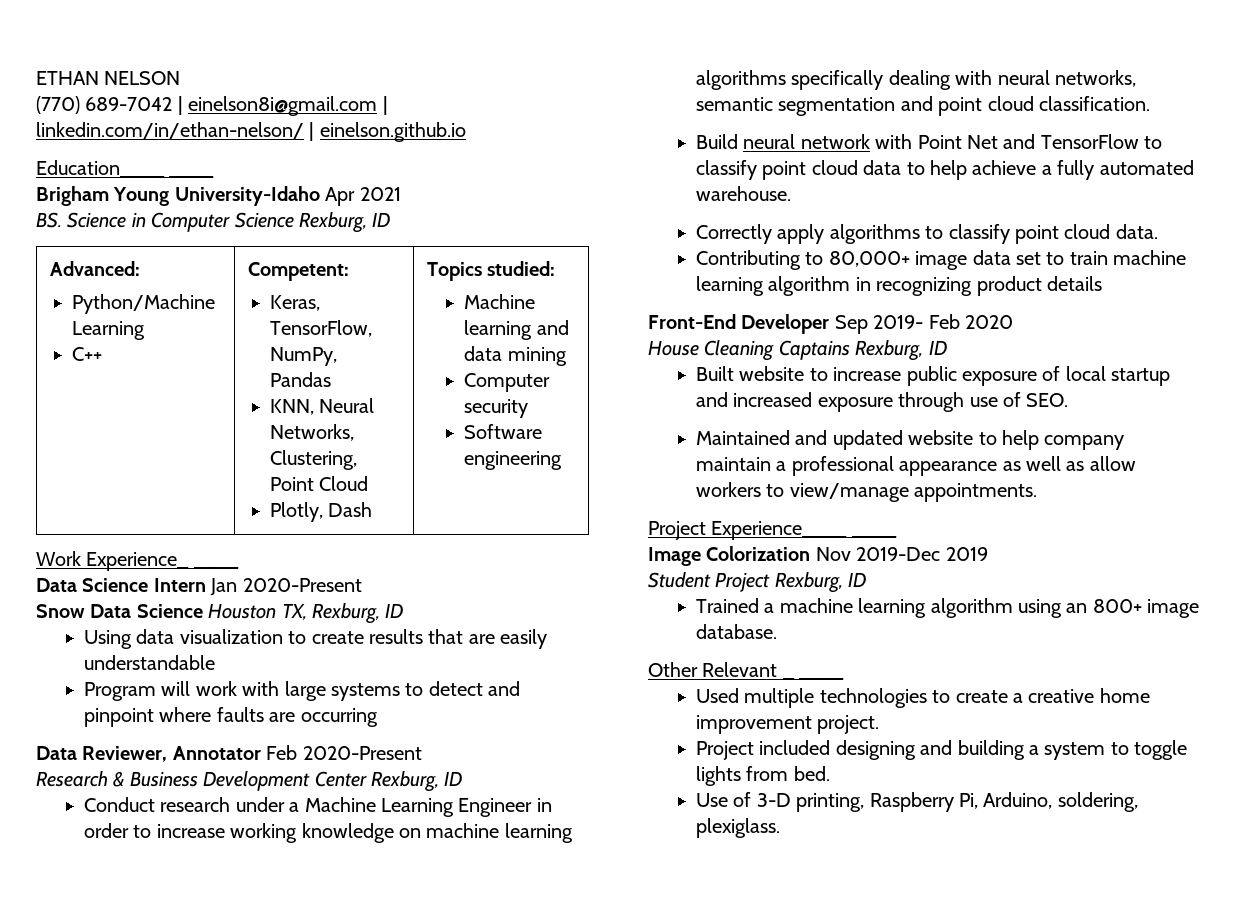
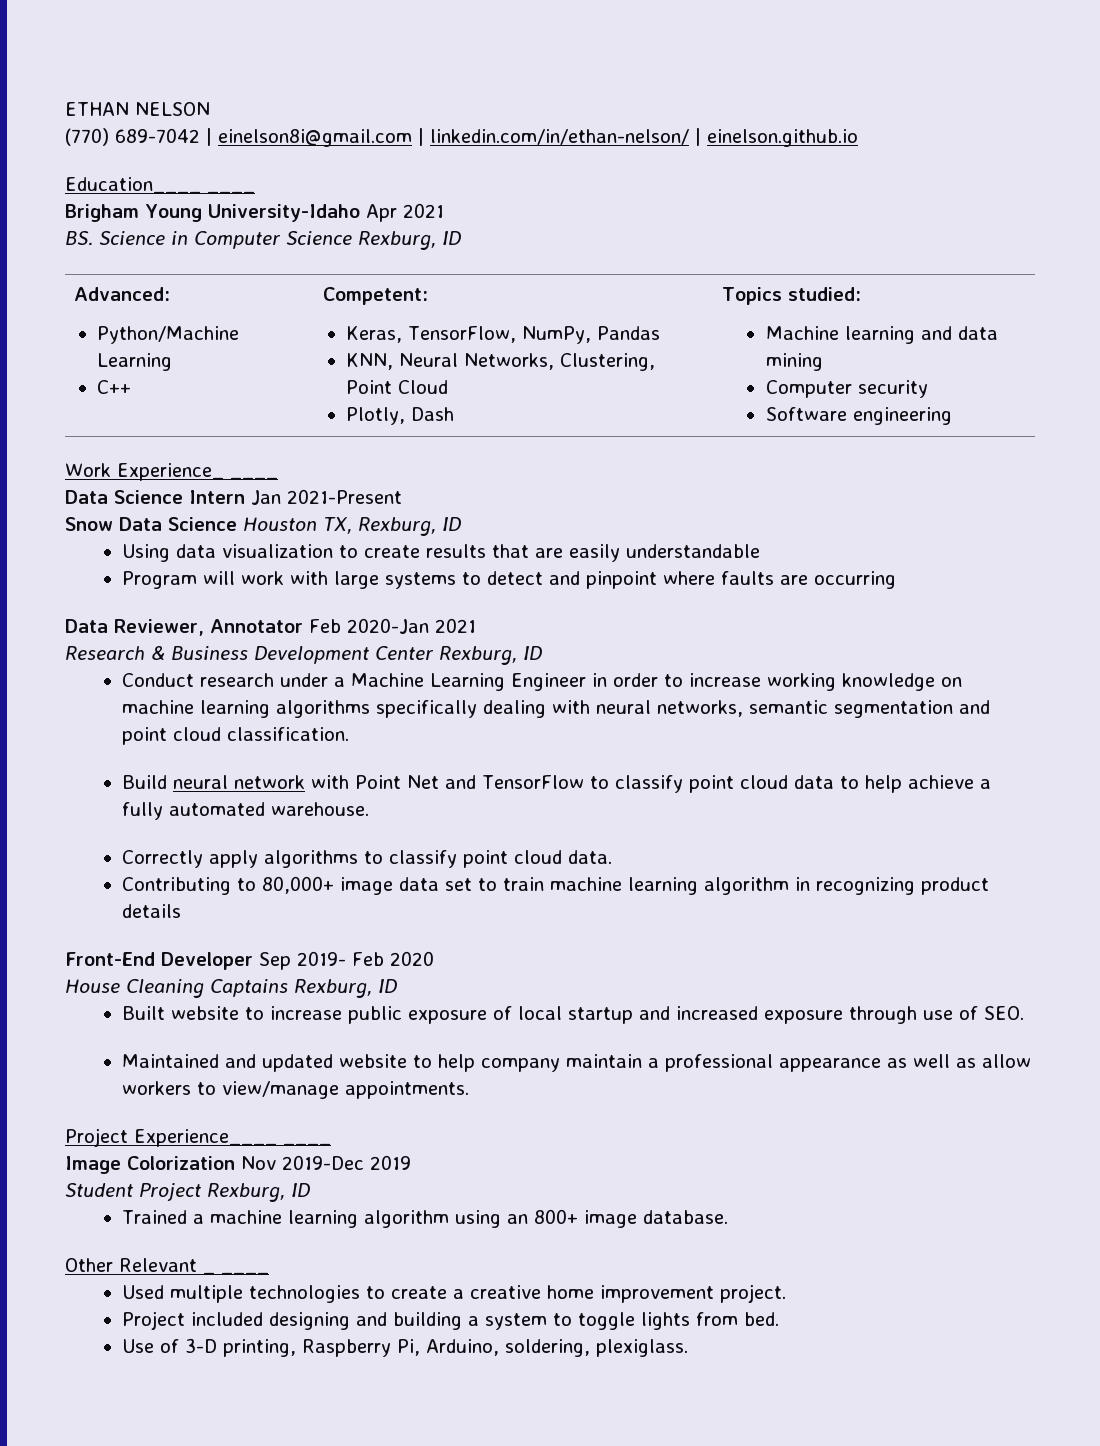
- Data Science Intern Jan 2020-Present
+ Data Science Intern Jan 2021-Present
- Data Reviewer, Annotator Feb 2020-Present
+ Data Reviewer, Annotator Feb 2020-Jan 2021

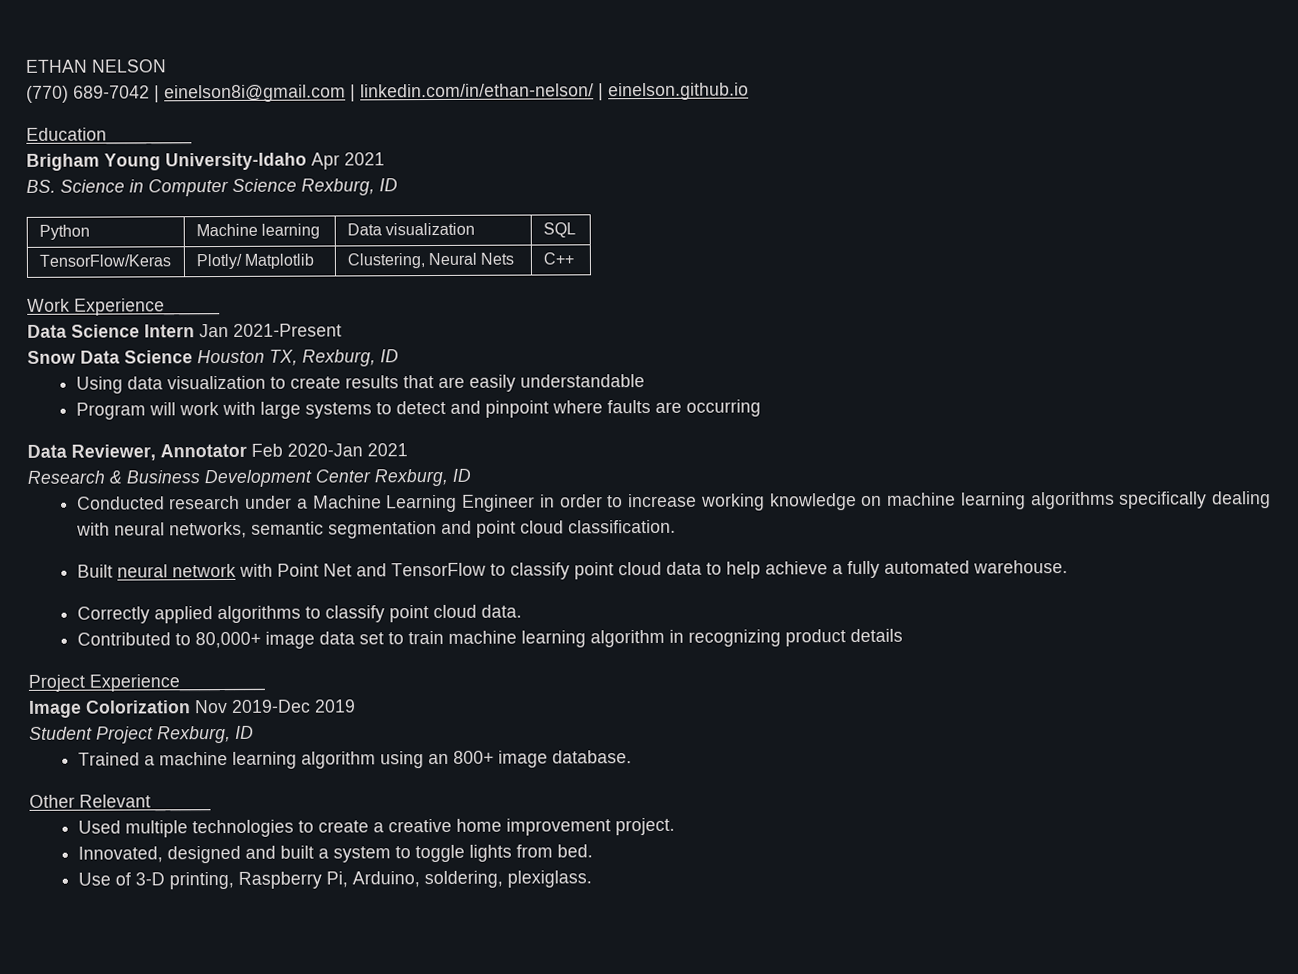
- Advanced:
- Python/Machine Learning
- C++ | Competent:
- Keras, TensorFlow, NumPy, Pandas
- KNN, Neural Networks, Clustering, Point Cloud
- Plotly, Dash | Topics studied:
- Machine learning and data mining
- Computer security
- Software engineering
+ Python | Machine learning | Data visualization | SQL
+ TensorFlow/Keras | Plotly/ Matplotlib | Clustering, Neural Nets | C++
- Conduct research under a Machine Learning Engineer in order to increase working knowledge on machine learning algorithms specifically dealing with neural networks, semantic segmentation and point cloud classification.
+ Conducted research under a Machine Learning Engineer in order to increase working knowledge on machine learning algorithms specifically dealing with neural networks, semantic segmentation and point cloud classification.
- Build neural network with Point Net and TensorFlow to classify point cloud data to help achieve a fully automated warehouse.
+ Built neural network with Point Net and TensorFlow to classify point cloud data to help achieve a fully automated warehouse.
- Correctly apply algorithms to classify point cloud data.
+ Correctly applied algorithms to classify point cloud data.
- Contributing to 80,000+ image data set to train machine learning algorithm in recognizing product details
+ Contributed to 80,000+ image data set to train machine learning algorithm in recognizing product details
- Front-End Developer Sep 2019- Feb 2020
- House Cleaning Captains Rexburg, ID
- Built website to increase public exposure of local startup and increased exposure through use of SEO.
- Maintained and updated website to help company maintain a professional appearance as well as allow workers to view/manage appointments.
- Project included designing and building a system to toggle lights from bed.
+ Innovated, designed and built a system to toggle lights from bed.

